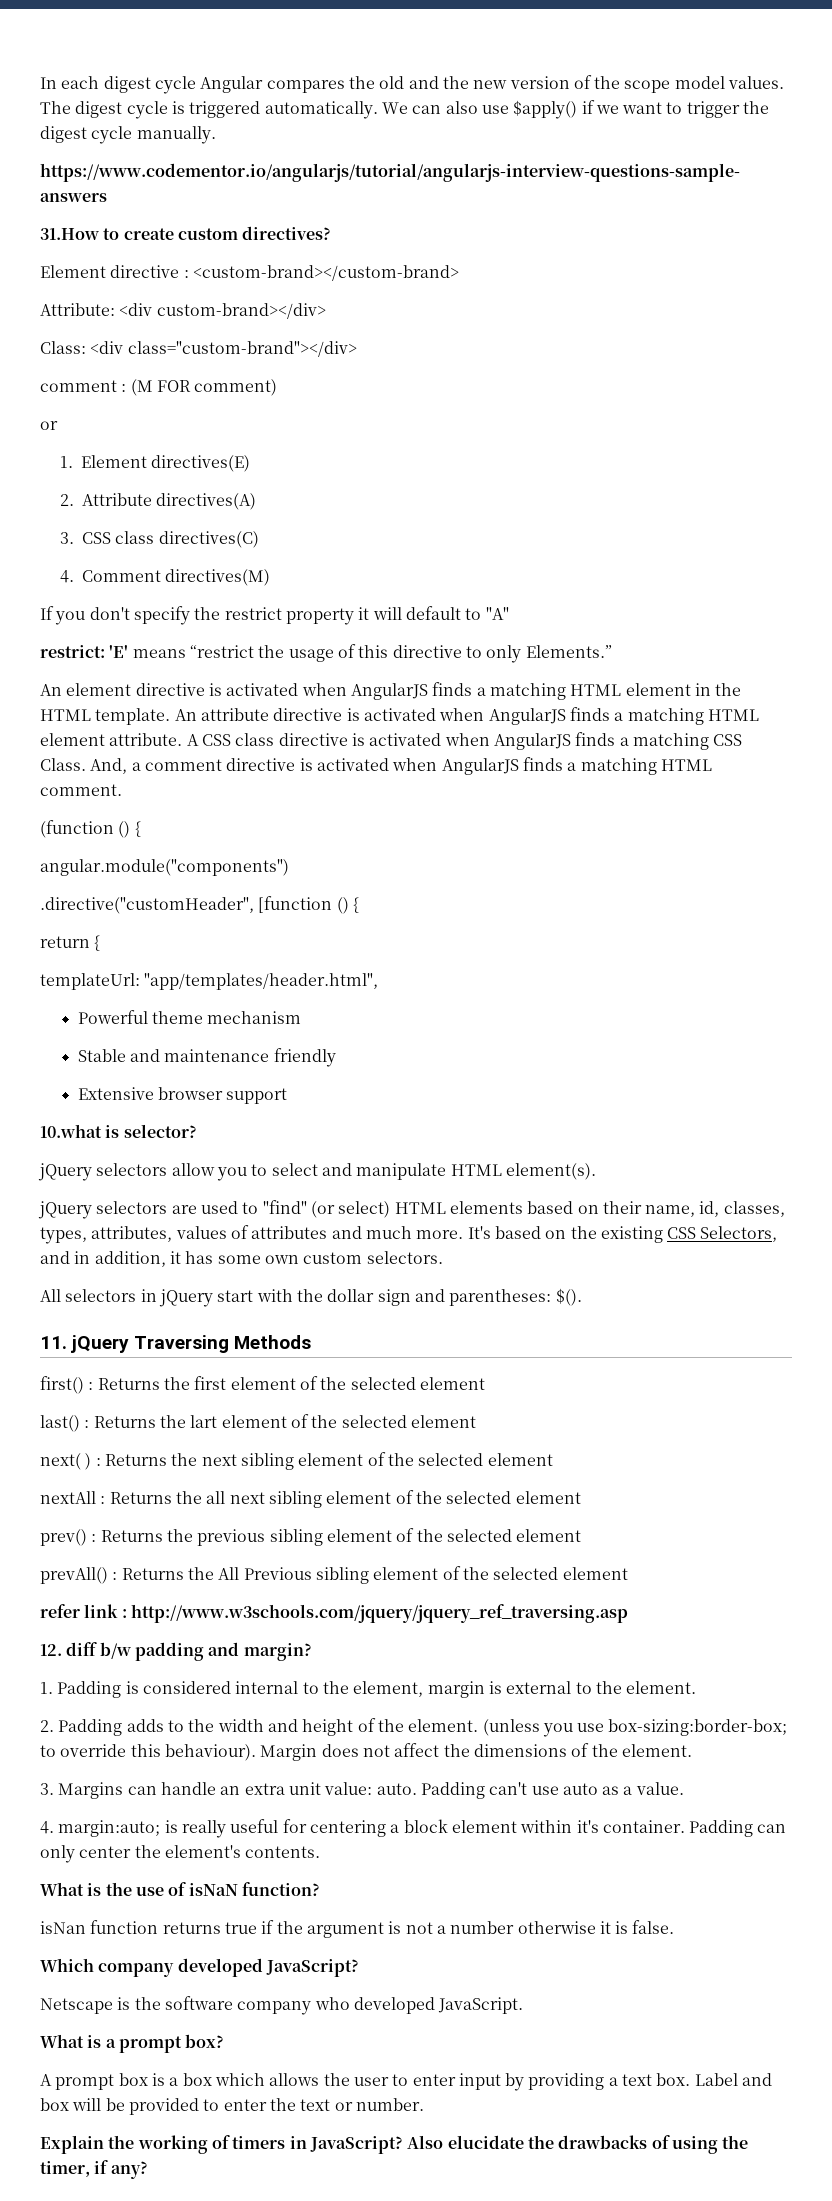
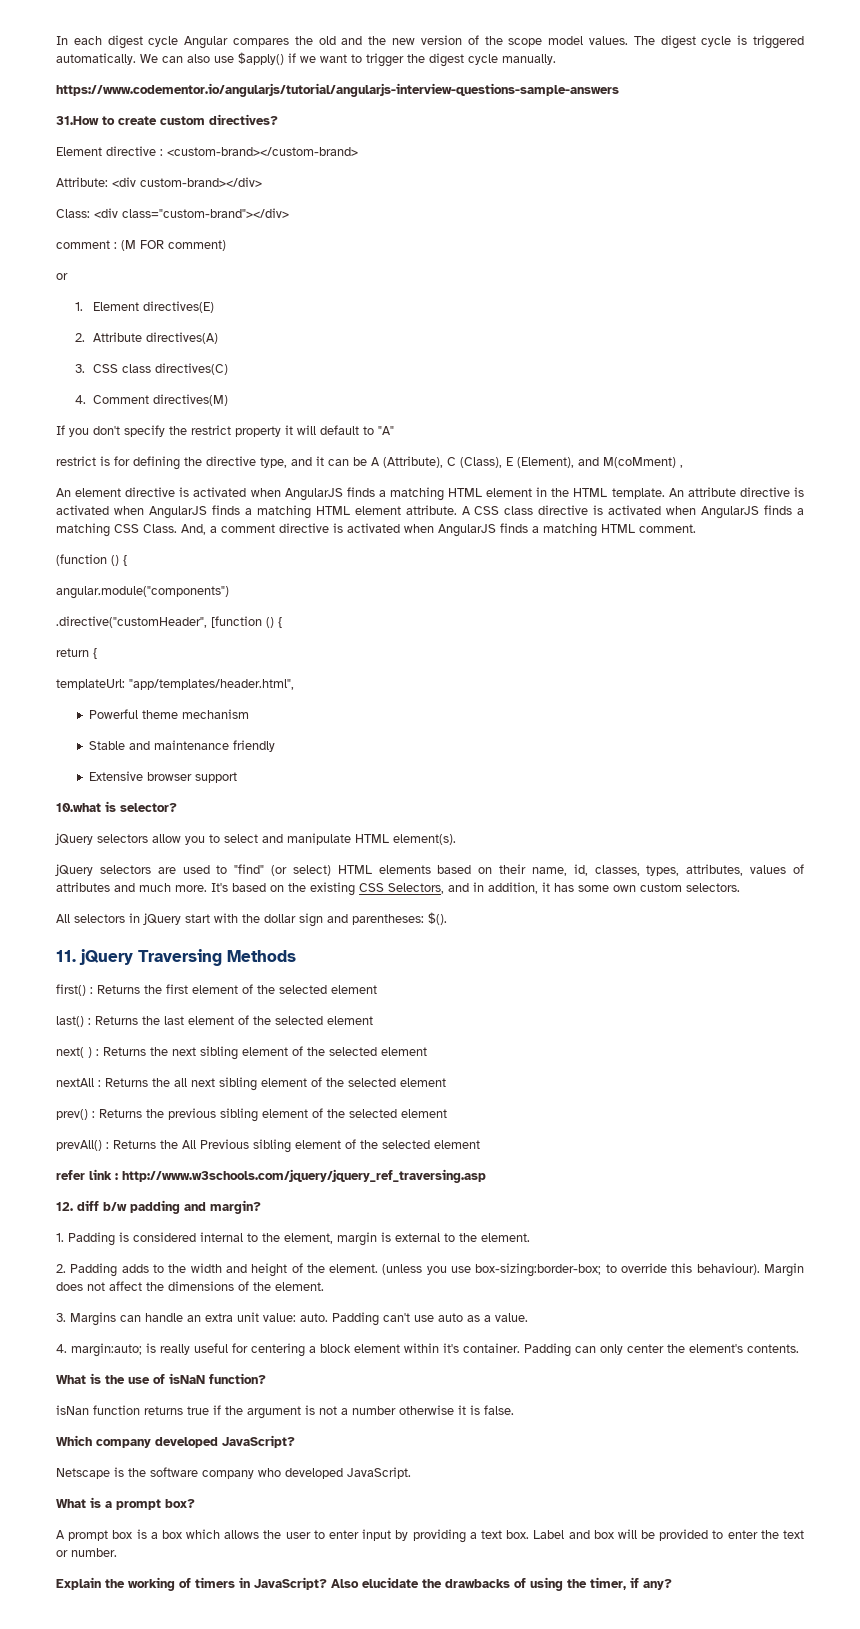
- restrict: 'E' means “restrict the usage of this directive to only Elements.”
+ restrict is for defining the directive type, and it can be A (Attribute), C (Class), E (Element), and M(coMment) ,
- last() : Returns the lart element of the selected element
+ last() : Returns the last element of the selected element

